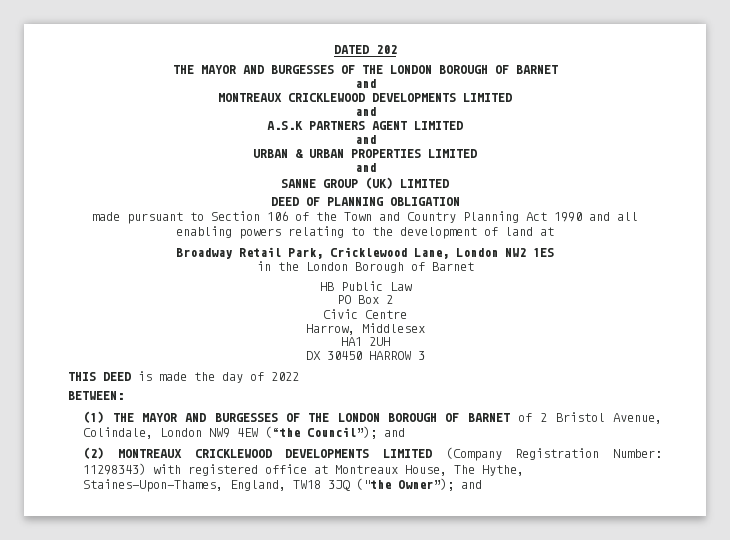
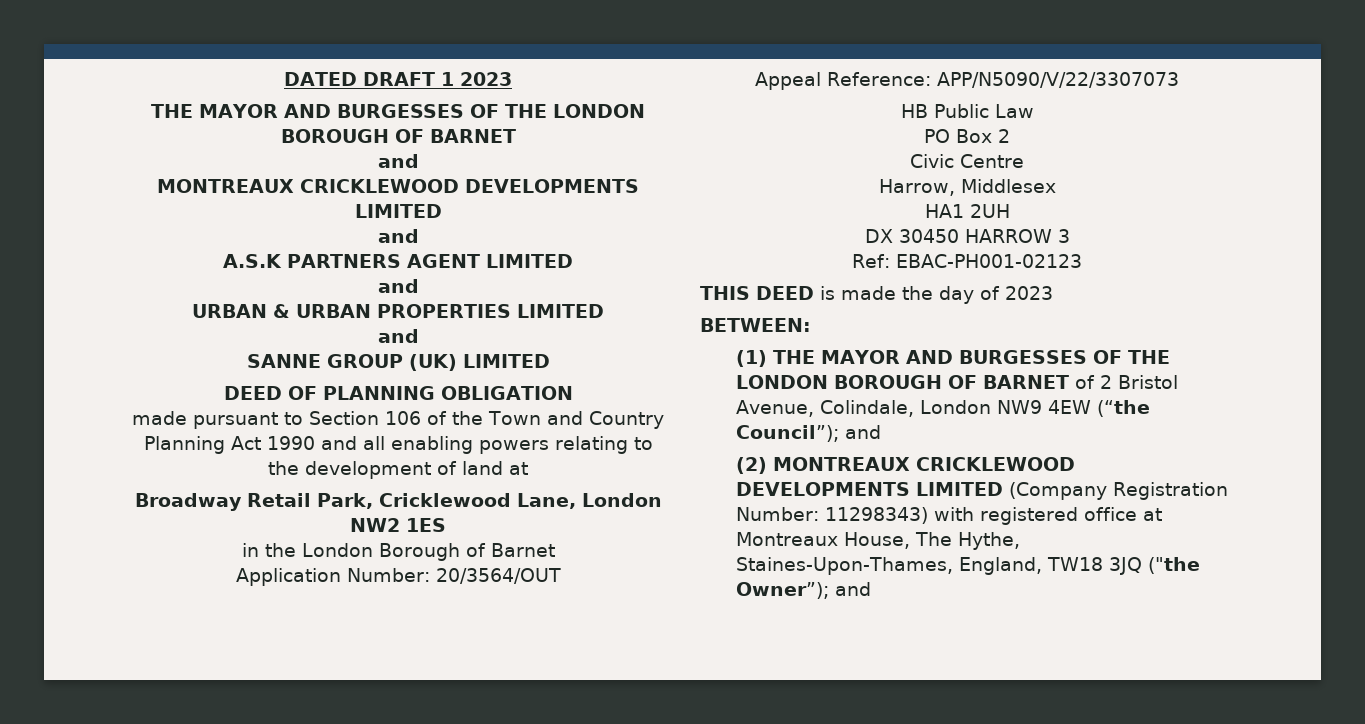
- DATED 202
+ DATED DRAFT 1 2023
+ Application Number: 20/3564/OUT
+ Appeal Reference: APP/N5090/V/22/3307073
+ Ref: EBAC-PH001-02123
- THIS DEED is made the day of 2022
+ THIS DEED is made the day of 2023

